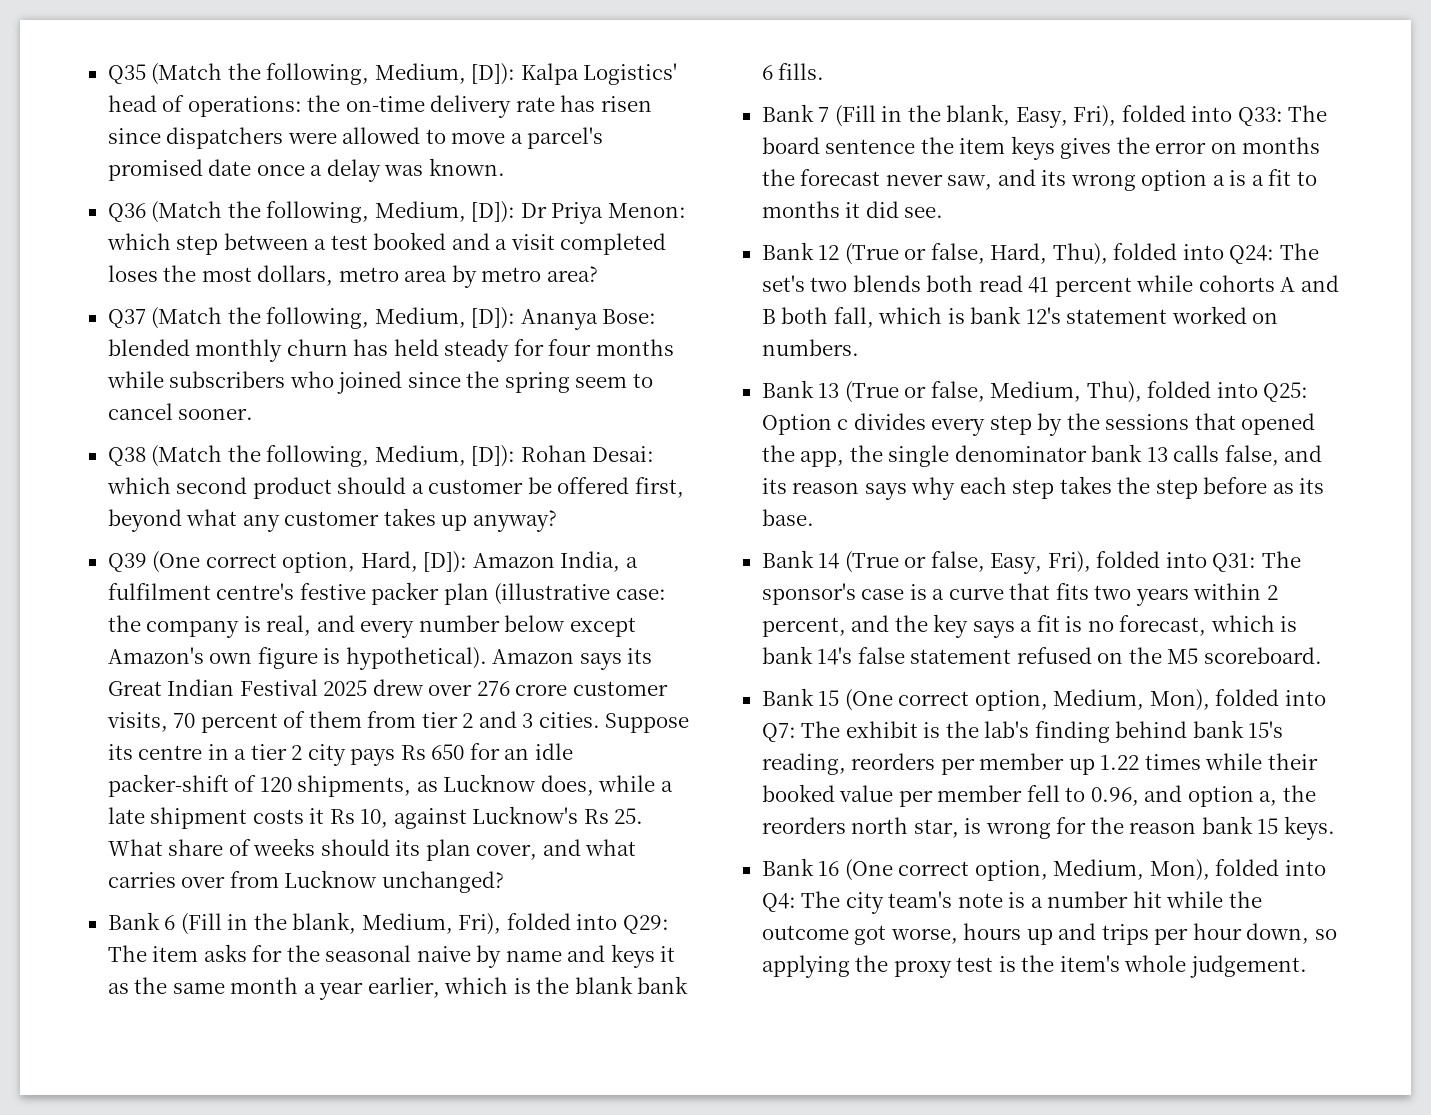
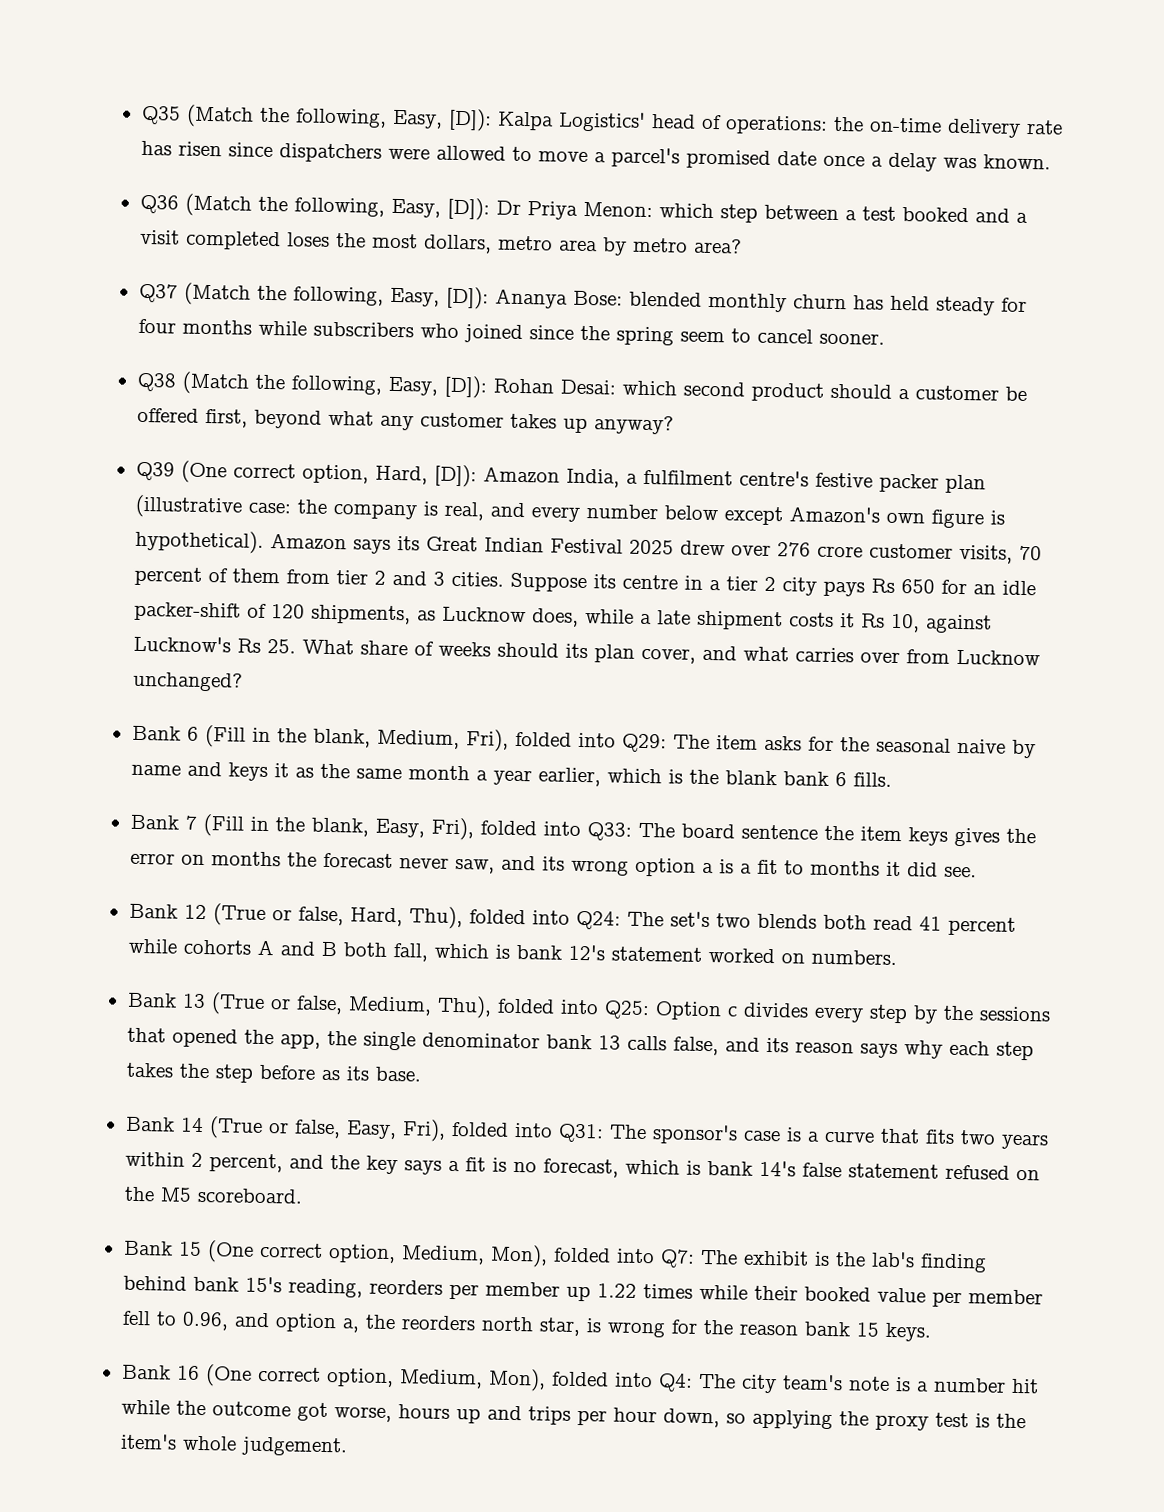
- Q35 (Match the following, Medium, [D]): Kalpa Logistics' head of operations: the on-time delivery rate has risen since dispatchers were allowed to move a parcel's promised date once a delay was known.
+ Q35 (Match the following, Easy, [D]): Kalpa Logistics' head of operations: the on-time delivery rate has risen since dispatchers were allowed to move a parcel's promised date once a delay was known.
- Q36 (Match the following, Medium, [D]): Dr Priya Menon: which step between a test booked and a visit completed loses the most dollars, metro area by metro area?
+ Q36 (Match the following, Easy, [D]): Dr Priya Menon: which step between a test booked and a visit completed loses the most dollars, metro area by metro area?
- Q37 (Match the following, Medium, [D]): Ananya Bose: blended monthly churn has held steady for four months while subscribers who joined since the spring seem to cancel sooner.
+ Q37 (Match the following, Easy, [D]): Ananya Bose: blended monthly churn has held steady for four months while subscribers who joined since the spring seem to cancel sooner.
- Q38 (Match the following, Medium, [D]): Rohan Desai: which second product should a customer be offered first, beyond what any customer takes up anyway?
+ Q38 (Match the following, Easy, [D]): Rohan Desai: which second product should a customer be offered first, beyond what any customer takes up anyway?

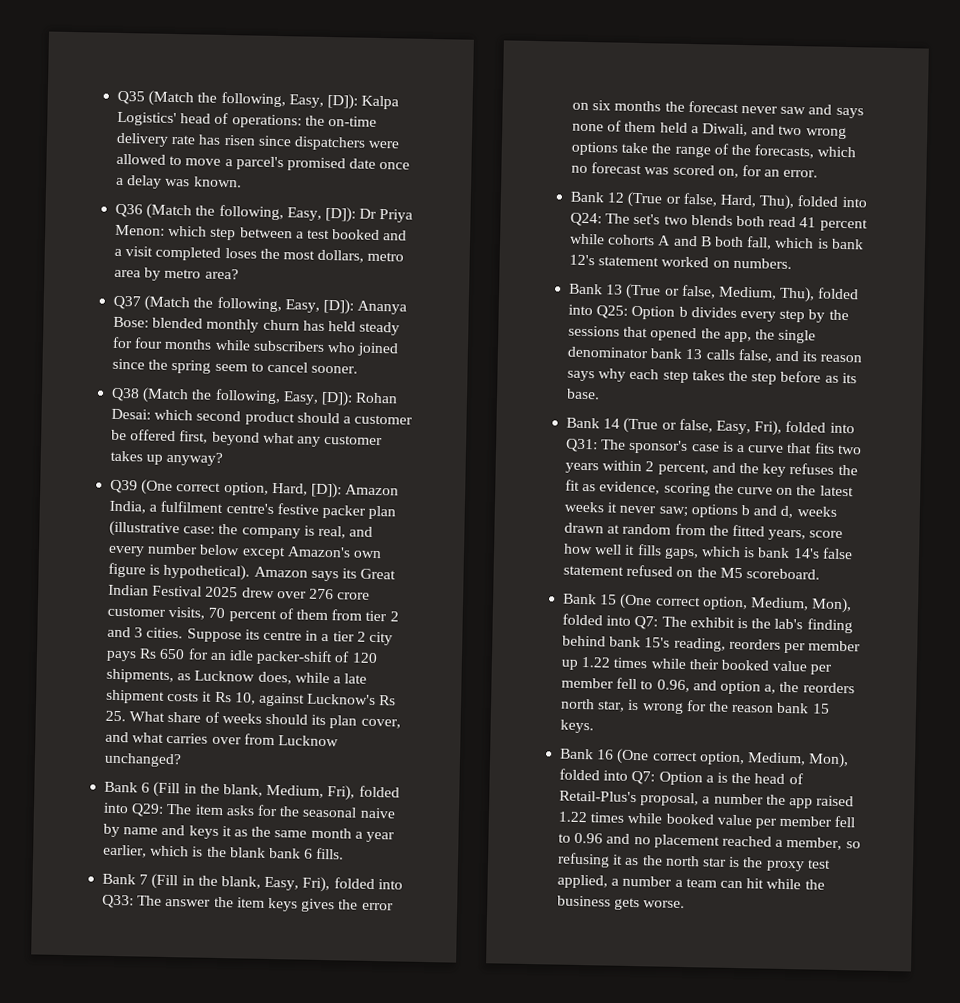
- Bank 7 (Fill in the blank, Easy, Fri), folded into Q33: The board sentence the item keys gives the error on months the forecast never saw, and its wrong option a is a fit to months it did see.
+ Bank 7 (Fill in the blank, Easy, Fri), folded into Q33: The answer the item keys gives the error on six months the forecast never saw and says none of them held a Diwali, and two wrong options take the range of the forecasts, which no forecast was scored on, for an error.
- Bank 13 (True or false, Medium, Thu), folded into Q25: Option c divides every step by the sessions that opened the app, the single denominator bank 13 calls false, and its reason says why each step takes the step before as its base.
+ Bank 13 (True or false, Medium, Thu), folded into Q25: Option b divides every step by the sessions that opened the app, the single denominator bank 13 calls false, and its reason says why each step takes the step before as its base.
- Bank 14 (True or false, Easy, Fri), folded into Q31: The sponsor's case is a curve that fits two years within 2 percent, and the key says a fit is no forecast, which is bank 14's false statement refused on the M5 scoreboard.
+ Bank 14 (True or false, Easy, Fri), folded into Q31: The sponsor's case is a curve that fits two years within 2 percent, and the key refuses the fit as evidence, scoring the curve on the latest weeks it never saw; options b and d, weeks drawn at random from the fitted years, score how well it fills gaps, which is bank 14's false statement refused on the M5 scoreboard.
- Bank 16 (One correct option, Medium, Mon), folded into Q4: The city team's note is a number hit while the outcome got worse, hours up and trips per hour down, so applying the proxy test is the item's whole judgement.
+ Bank 16 (One correct option, Medium, Mon), folded into Q7: Option a is the head of Retail-Plus's proposal, a number the app raised 1.22 times while booked value per member fell to 0.96 and no placement reached a member, so refusing it as the north star is the proxy test applied, a number a team can hit while the business gets worse.

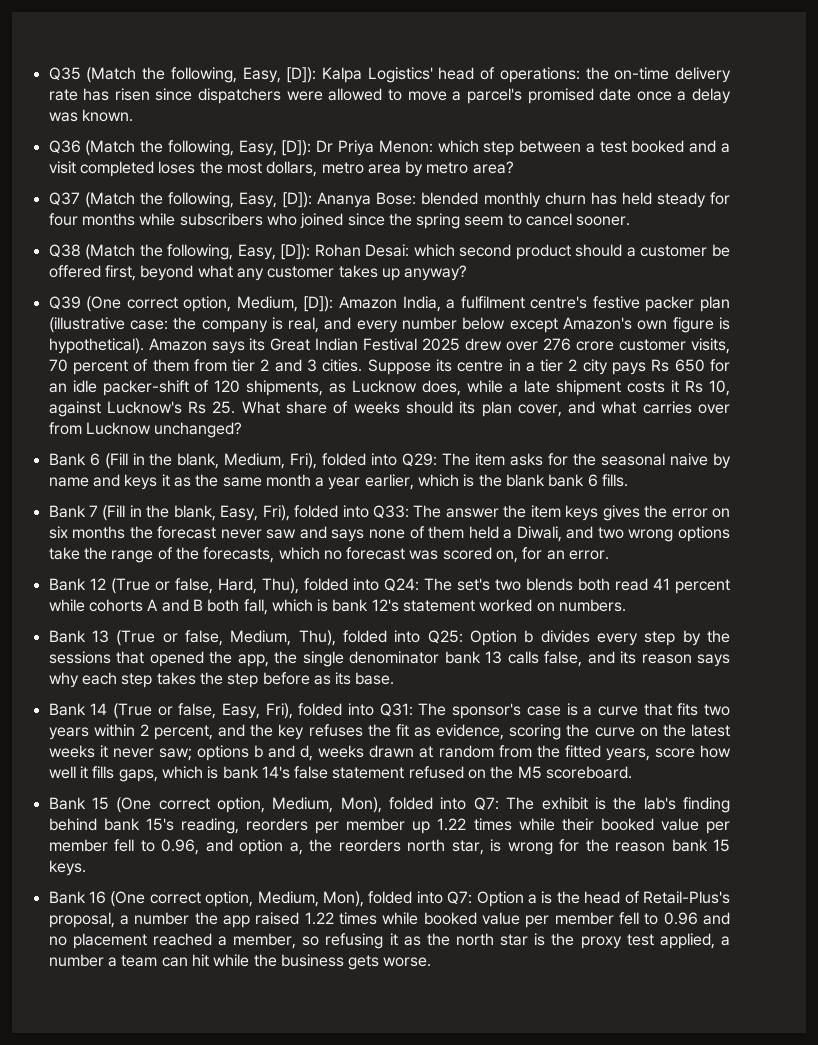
- Q39 (One correct option, Hard, [D]): Amazon India, a fulfilment centre's festive packer plan (illustrative case: the company is real, and every number below except Amazon's own figure is hypothetical).
+ Q39 (One correct option, Medium, [D]): Amazon India, a fulfilment centre's festive packer plan (illustrative case: the company is real, and every number below except Amazon's own figure is hypothetical).

